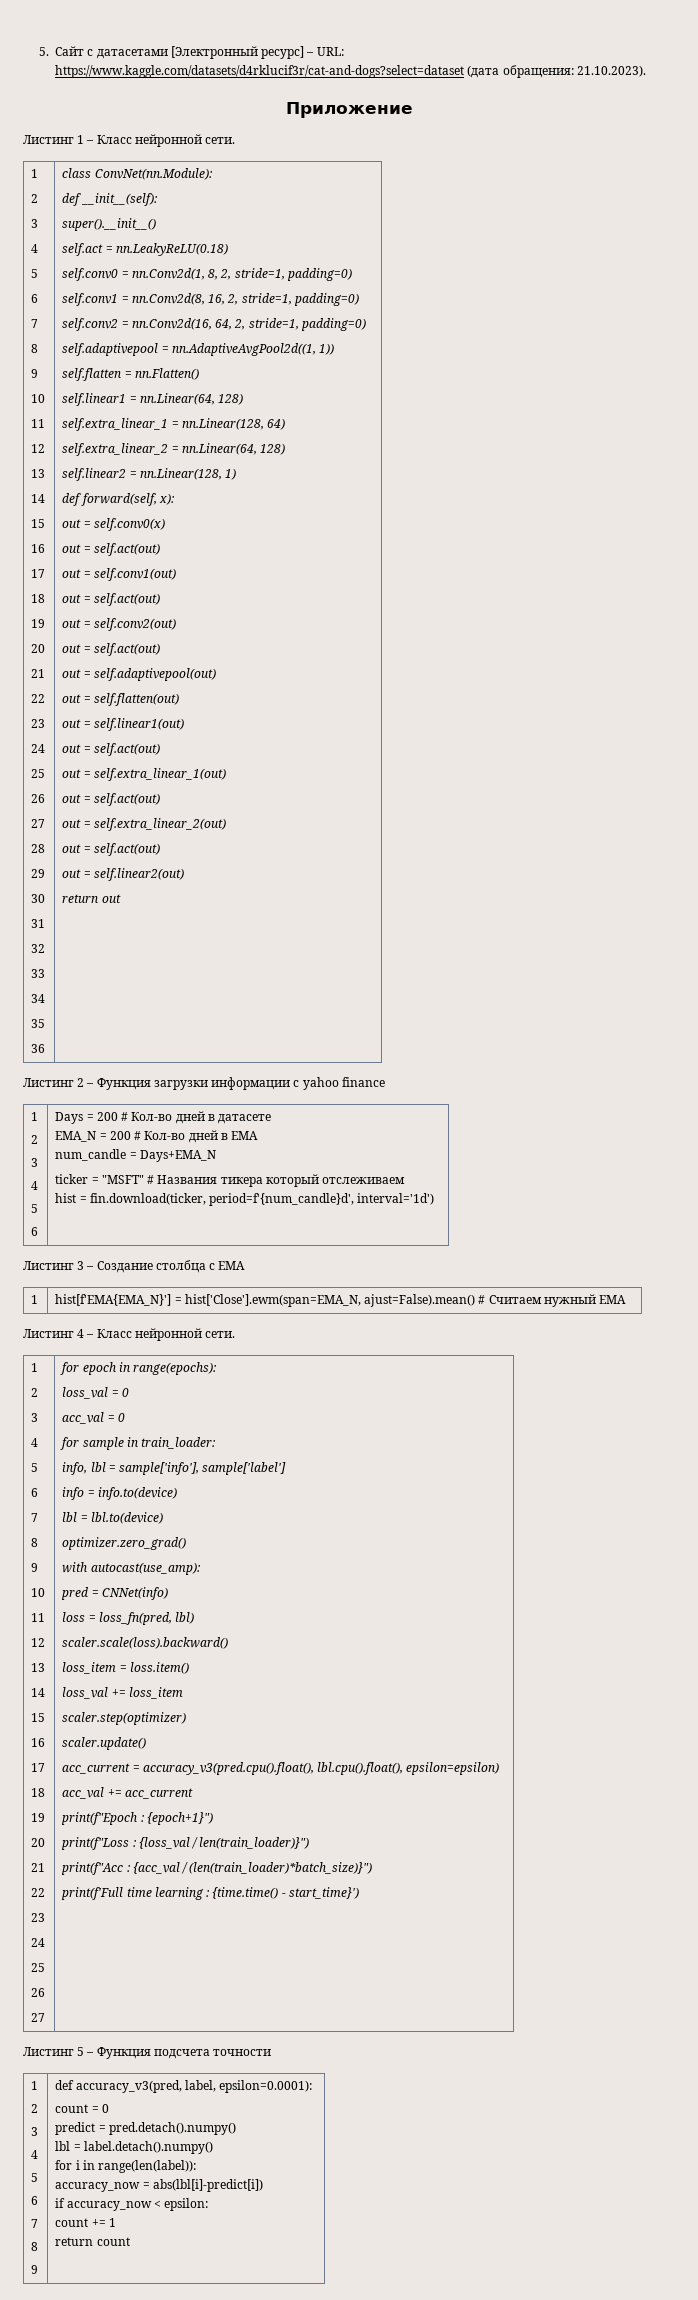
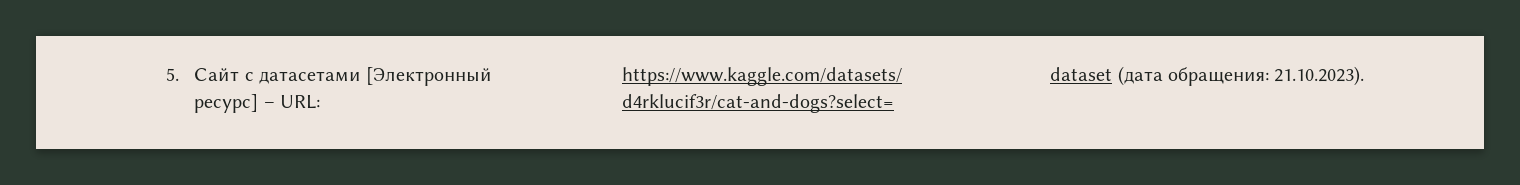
- Приложение
- Листинг 1 – Класс нейронной сети.
- 1
- 2
- 3
- 4
- 5
- 6
- 7
- 8
- 9
- 10
- 11
- 12
- 13
- 14
- 15
- 16
- 17
- 18
- 19
- 20
- 21
- 22
- 23
- 24
- 25
- 26
- 27
- 28
- 29
- 30
- 31
- 32
- 33
- 34
- 35
- 36 | class ConvNet(nn.Module):
- def __init__(self):
- super().__init__()
- self.act = nn.LeakyReLU(0.18)
- self.conv0 = nn.Conv2d(1, 8, 2, stride=1, padding=0)
- self.conv1 = nn.Conv2d(8, 16, 2, stride=1, padding=0)
- self.conv2 = nn.Conv2d(16, 64, 2, stride=1, padding=0)
- self.adaptivepool = nn.AdaptiveAvgPool2d((1, 1))
- self.flatten = nn.Flatten()
- self.linear1 = nn.Linear(64, 128)
- self.extra_linear_1 = nn.Linear(128, 64)
- self.extra_linear_2 = nn.Linear(64, 128)
- self.linear2 = nn.Linear(128, 1)
- def forward(self, x):
- out = self.conv0(x)
- out = self.act(out)
- out = self.conv1(out)
- out = self.act(out)
- out = self.conv2(out)
- out = self.act(out)
- out = self.adaptivepool(out)
- out = self.flatten(out)
- out = self.linear1(out)
- out = self.act(out)
- out = self.extra_linear_1(out)
- out = self.act(out)
- out = self.extra_linear_2(out)
- out = self.act(out)
- out = self.linear2(out)
- return out
- Листинг 2 – Функция загрузки информации с yahoo finance
- 1
- 2
- 3
- 4
- 5
- 6 | Days = 200 # Кол-во дней в датасете
- EMA_N = 200 # Кол-во дней в ЕМА
- num_candle = Days+EMA_N
- ticker = "MSFT" # Названия тикера который отслеживаем
- hist = fin.download(ticker, period=f'{num_candle}d', interval='1d')
- Листинг 3 – Создание столбца с ЕМА
- 1 | hist[f'EMA{EMA_N}'] = hist['Close'].ewm(span=EMA_N, ajust=False).mean() # Считаем нужный ЕМА
- Листинг 4 – Класс нейронной сети.
- 1
- 2
- 3
- 4
- 5
- 6
- 7
- 8
- 9
- 10
- 11
- 12
- 13
- 14
- 15
- 16
- 17
- 18
- 19
- 20
- 21
- 22
- 23
- 24
- 25
- 26
- 27 | for epoch in range(epochs):
- loss_val = 0
- acc_val = 0
- for sample in train_loader:
- info, lbl = sample['info'], sample['label']
- info = info.to(device)
- lbl = lbl.to(device)
- optimizer.zero_grad()
- with autocast(use_amp):
- pred = CNNet(info)
- loss = loss_fn(pred, lbl)
- scaler.scale(loss).backward()
- loss_item = loss.item()
- loss_val += loss_item
- scaler.step(optimizer)
- scaler.update()
- acc_current = accuracy_v3(pred.cpu().float(), lbl.cpu().float(), epsilon=epsilon)
- acc_val += acc_current
- print(f"Epoch : {epoch+1}")
- print(f"Loss : {loss_val / len(train_loader)}")
- print(f"Acc : {acc_val / (len(train_loader)*batch_size)}")
- print(f'Full time learning : {time.time() - start_time}')
- Листинг 5 – Функция подсчета точности
- 1
- 2
- 3
- 4
- 5
- 6
- 7
- 8
- 9 | def accuracy_v3(pred, label, epsilon=0.0001):
- count = 0
- predict = pred.detach().numpy()
- lbl = label.detach().numpy()
- for i in range(len(label)):
- accuracy_now = abs(lbl[i]-predict[i])
- if accuracy_now < epsilon:
- count += 1
- return count

